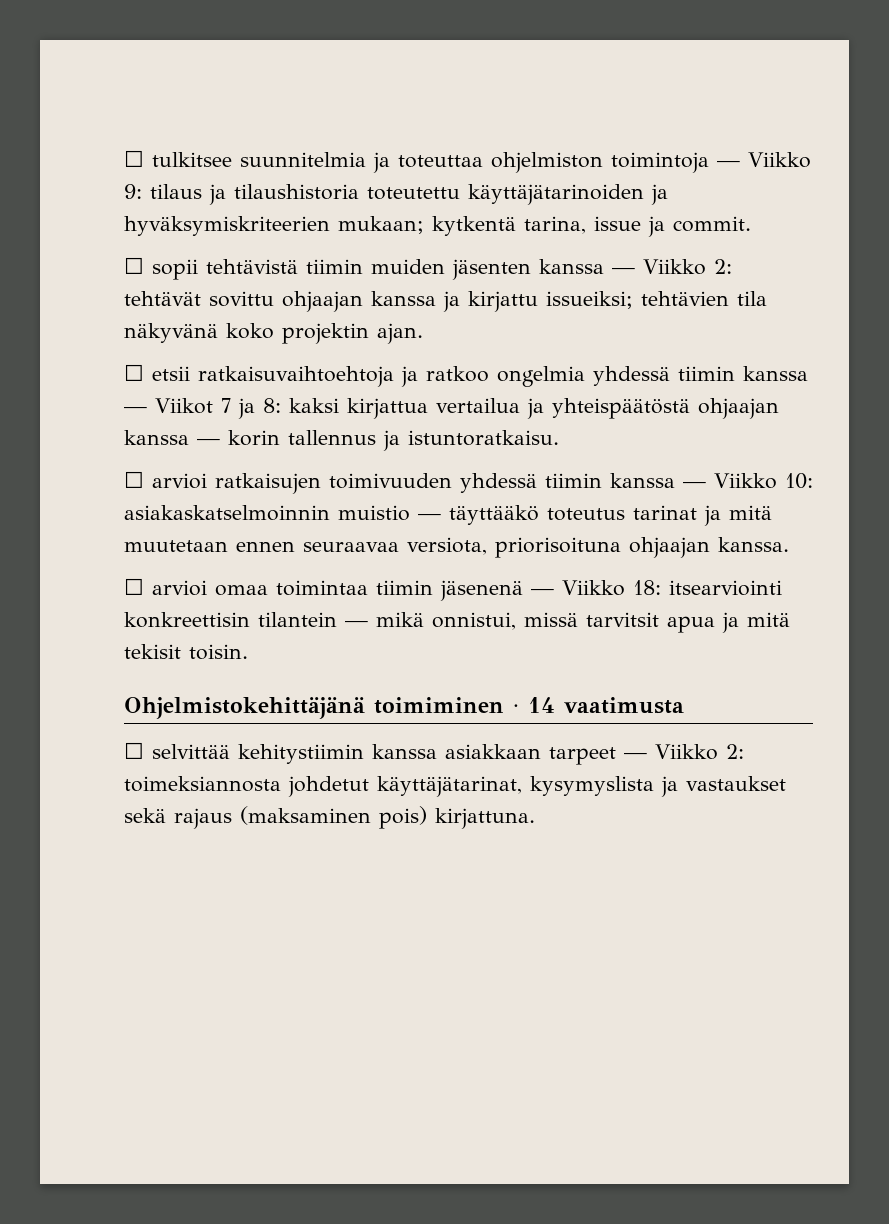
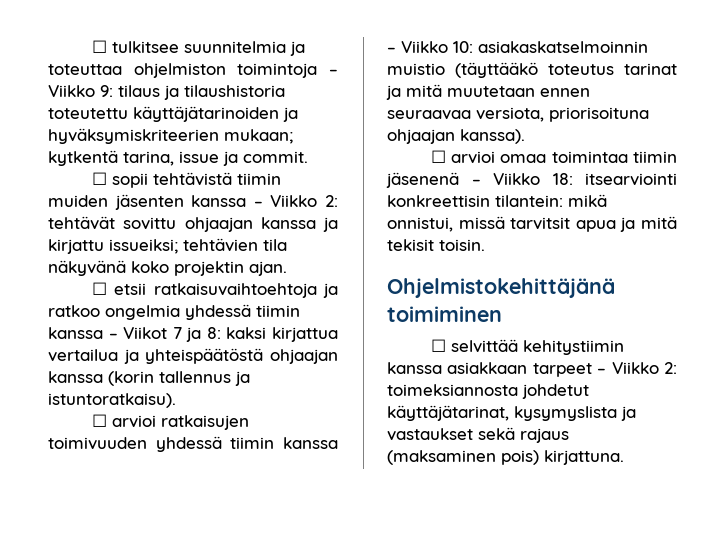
- ☐ tulkitsee suunnitelmia ja toteuttaa ohjelmiston toimintoja — Viikko 9: tilaus ja tilaushistoria toteutettu käyttäjätarinoiden ja hyväksymiskriteerien mukaan; kytkentä tarina, issue ja commit.
+ ☐ tulkitsee suunnitelmia ja toteuttaa ohjelmiston toimintoja – Viikko 9: tilaus ja tilaushistoria toteutettu käyttäjätarinoiden ja hyväksymiskriteerien mukaan; kytkentä tarina, issue ja commit.
- ☐ sopii tehtävistä tiimin muiden jäsenten kanssa — Viikko 2: tehtävät sovittu ohjaajan kanssa ja kirjattu issueiksi; tehtävien tila näkyvänä koko projektin ajan.
+ ☐ sopii tehtävistä tiimin muiden jäsenten kanssa – Viikko 2: tehtävät sovittu ohjaajan kanssa ja kirjattu issueiksi; tehtävien tila näkyvänä koko projektin ajan.
- ☐ etsii ratkaisuvaihtoehtoja ja ratkoo ongelmia yhdessä tiimin kanssa — Viikot 7 ja 8: kaksi kirjattua vertailua ja yhteispäätöstä ohjaajan kanssa — korin tallennus ja istuntoratkaisu.
+ ☐ etsii ratkaisuvaihtoehtoja ja ratkoo ongelmia yhdessä tiimin kanssa – Viikot 7 ja 8: kaksi kirjattua vertailua ja yhteispäätöstä ohjaajan kanssa (korin tallennus ja istuntoratkaisu).
- ☐ arvioi ratkaisujen toimivuuden yhdessä tiimin kanssa — Viikko 10: asiakaskatselmoinnin muistio — täyttääkö toteutus tarinat ja mitä muutetaan ennen seuraavaa versiota, priorisoituna ohjaajan kanssa.
+ ☐ arvioi ratkaisujen toimivuuden yhdessä tiimin kanssa – Viikko 10: asiakaskatselmoinnin muistio (täyttääkö toteutus tarinat ja mitä muutetaan ennen seuraavaa versiota, priorisoituna ohjaajan kanssa).
- ☐ arvioi omaa toimintaa tiimin jäsenenä — Viikko 18: itsearviointi konkreettisin tilantein — mikä onnistui, missä tarvitsit apua ja mitä tekisit toisin.
+ ☐ arvioi omaa toimintaa tiimin jäsenenä – Viikko 18: itsearviointi konkreettisin tilantein: mikä onnistui, missä tarvitsit apua ja mitä tekisit toisin.
- Ohjelmistokehittäjänä toimiminen · 14 vaatimusta
+ Ohjelmistokehittäjänä toimiminen
- ☐ selvittää kehitystiimin kanssa asiakkaan tarpeet — Viikko 2: toimeksiannosta johdetut käyttäjätarinat, kysymyslista ja vastaukset sekä rajaus (maksaminen pois) kirjattuna.
+ ☐ selvittää kehitystiimin kanssa asiakkaan tarpeet – Viikko 2: toimeksiannosta johdetut käyttäjätarinat, kysymyslista ja vastaukset sekä rajaus (maksaminen pois) kirjattuna.

